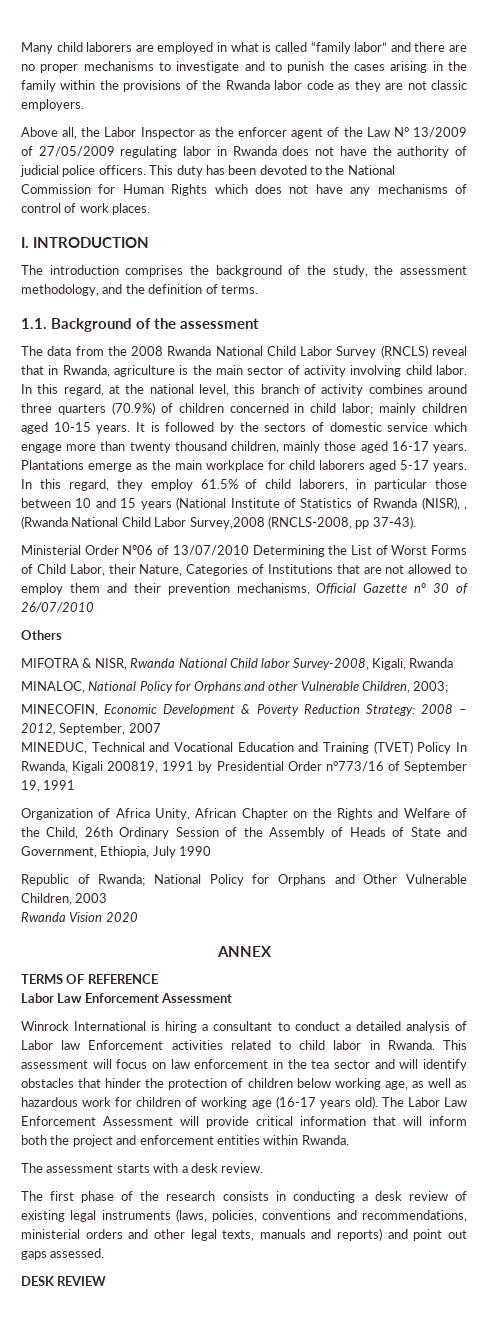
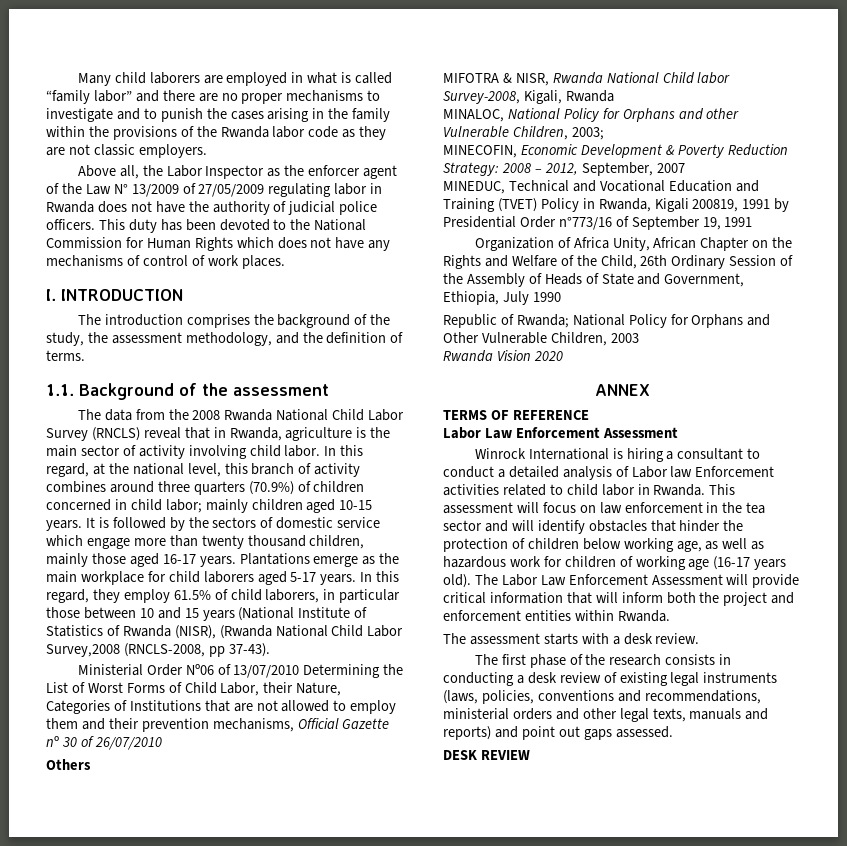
- In this regard, they employ 61.5% of child laborers, in particular those between 10 and 15 years (National Institute of Statistics of Rwanda (NISR), , (Rwanda National Child Labor Survey,2008 (RNCLS-2008, pp 37-43).
+ In this regard, they employ 61.5% of child laborers, in particular those between 10 and 15 years (National Institute of Statistics of Rwanda (NISR), (Rwanda National Child Labor Survey,2008 (RNCLS-2008, pp 37-43).
- MINEDUC, Technical and Vocational Education and Training (TVET) Policy In Rwanda, Kigali 200819, 1991 by Presidential Order n°773/16 of September 19, 1991
+ MINEDUC, Technical and Vocational Education and Training (TVET) Policy in Rwanda, Kigali 200819, 1991 by Presidential Order n°773/16 of September 19, 1991

